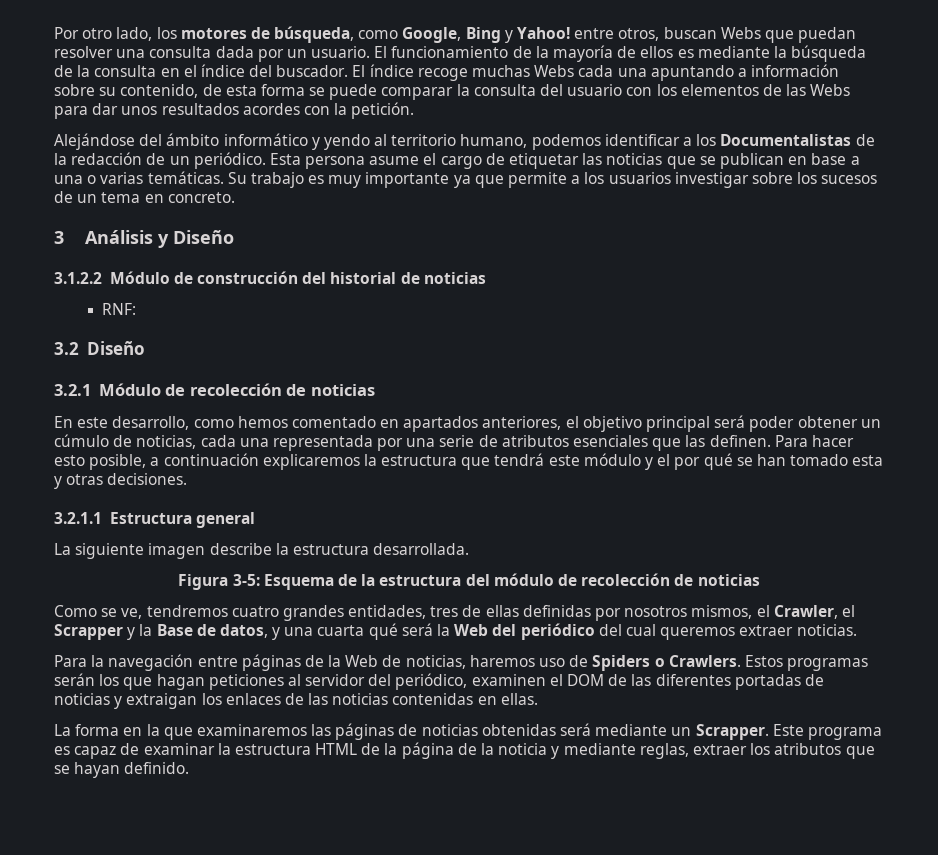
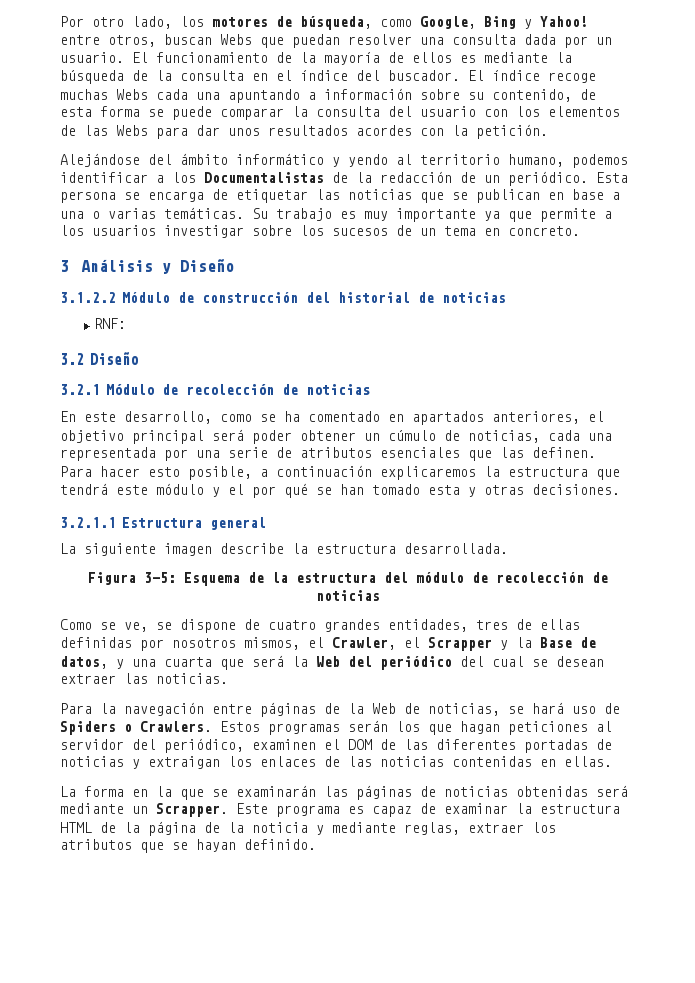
- Esta persona asume el cargo de etiquetar las noticias que se publican en base a una o varias temáticas.
+ Esta persona se encarga de etiquetar las noticias que se publican en base a una o varias temáticas.
- En este desarrollo, como hemos comentado en apartados anteriores, el objetivo principal será poder obtener un cúmulo de noticias, cada una representada por una serie de atributos esenciales que las definen.
+ En este desarrollo, como se ha comentado en apartados anteriores, el objetivo principal será poder obtener un cúmulo de noticias, cada una representada por una serie de atributos esenciales que las definen.
- Como se ve, tendremos cuatro grandes entidades, tres de ellas definidas por nosotros mismos, el Crawler, el Scrapper y la Base de datos, y una cuarta qué será la Web del periódico del cual queremos extraer noticias.
+ Como se ve, se dispone de cuatro grandes entidades, tres de ellas definidas por nosotros mismos, el Crawler, el Scrapper y la Base de datos, y una cuarta que será la Web del periódico del cual se desean extraer las noticias.
- Para la navegación entre páginas de la Web de noticias, haremos uso de Spiders o Crawlers.
+ Para la navegación entre páginas de la Web de noticias, se hará uso de Spiders o Crawlers.
- La forma en la que examinaremos las páginas de noticias obtenidas será mediante un Scrapper.
+ La forma en la que se examinarán las páginas de noticias obtenidas será mediante un Scrapper.

